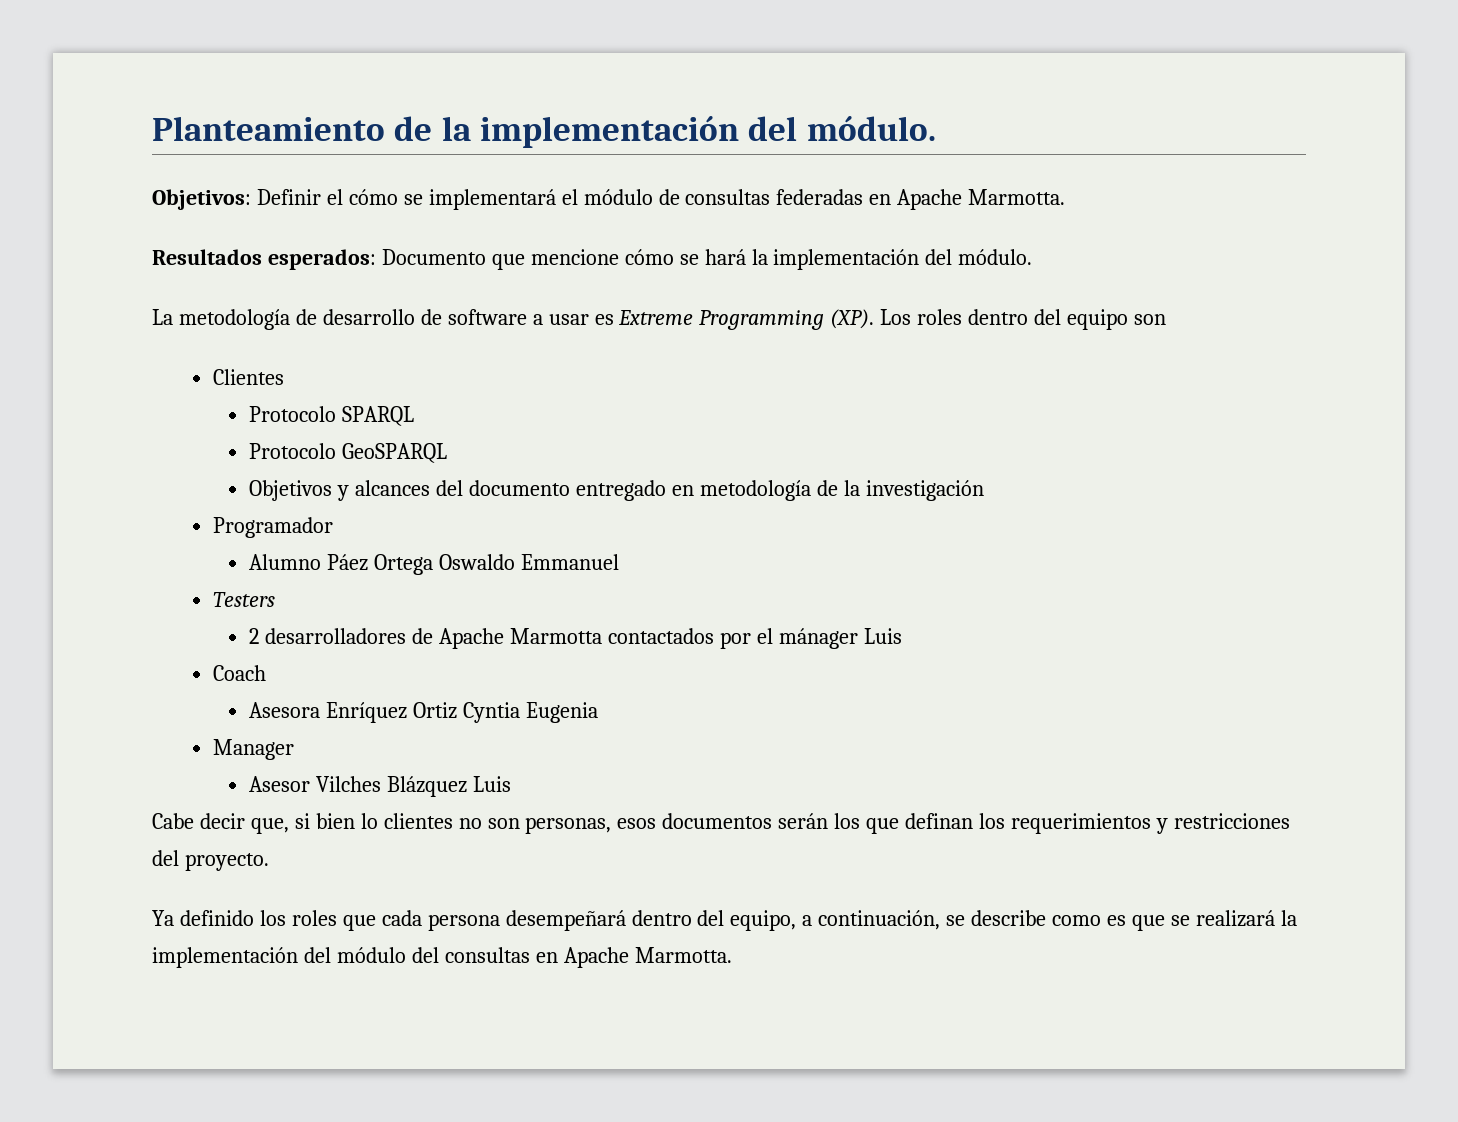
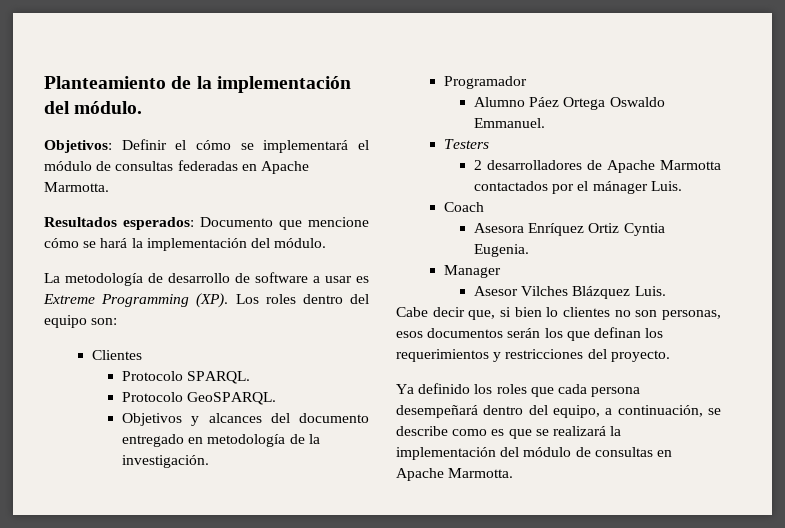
- La metodología de desarrollo de software a usar es Extreme Programming (XP). Los roles dentro del equipo son
+ La metodología de desarrollo de software a usar es Extreme Programming (XP). Los roles dentro del equipo son:
- Protocolo SPARQL
- Protocolo GeoSPARQL
+ Protocolo SPARQL.
+ Protocolo GeoSPARQL.
- Objetivos y alcances del documento entregado en metodología de la investigación
+ Objetivos y alcances del documento entregado en metodología de la investigación.
- Alumno Páez Ortega Oswaldo Emmanuel
+ Alumno Páez Ortega Oswaldo Emmanuel.
- 2 desarrolladores de Apache Marmotta contactados por el mánager Luis
+ 2 desarrolladores de Apache Marmotta contactados por el mánager Luis.
- Asesora Enríquez Ortiz Cyntia Eugenia
+ Asesora Enríquez Ortiz Cyntia Eugenia.
- Asesor Vilches Blázquez Luis
+ Asesor Vilches Blázquez Luis.
- Ya definido los roles que cada persona desempeñará dentro del equipo, a continuación, se describe como es que se realizará la implementación del módulo del consultas en Apache Marmotta.
+ Ya definido los roles que cada persona desempeñará dentro del equipo, a continuación, se describe como es que se realizará la implementación del módulo de consultas en Apache Marmotta.

